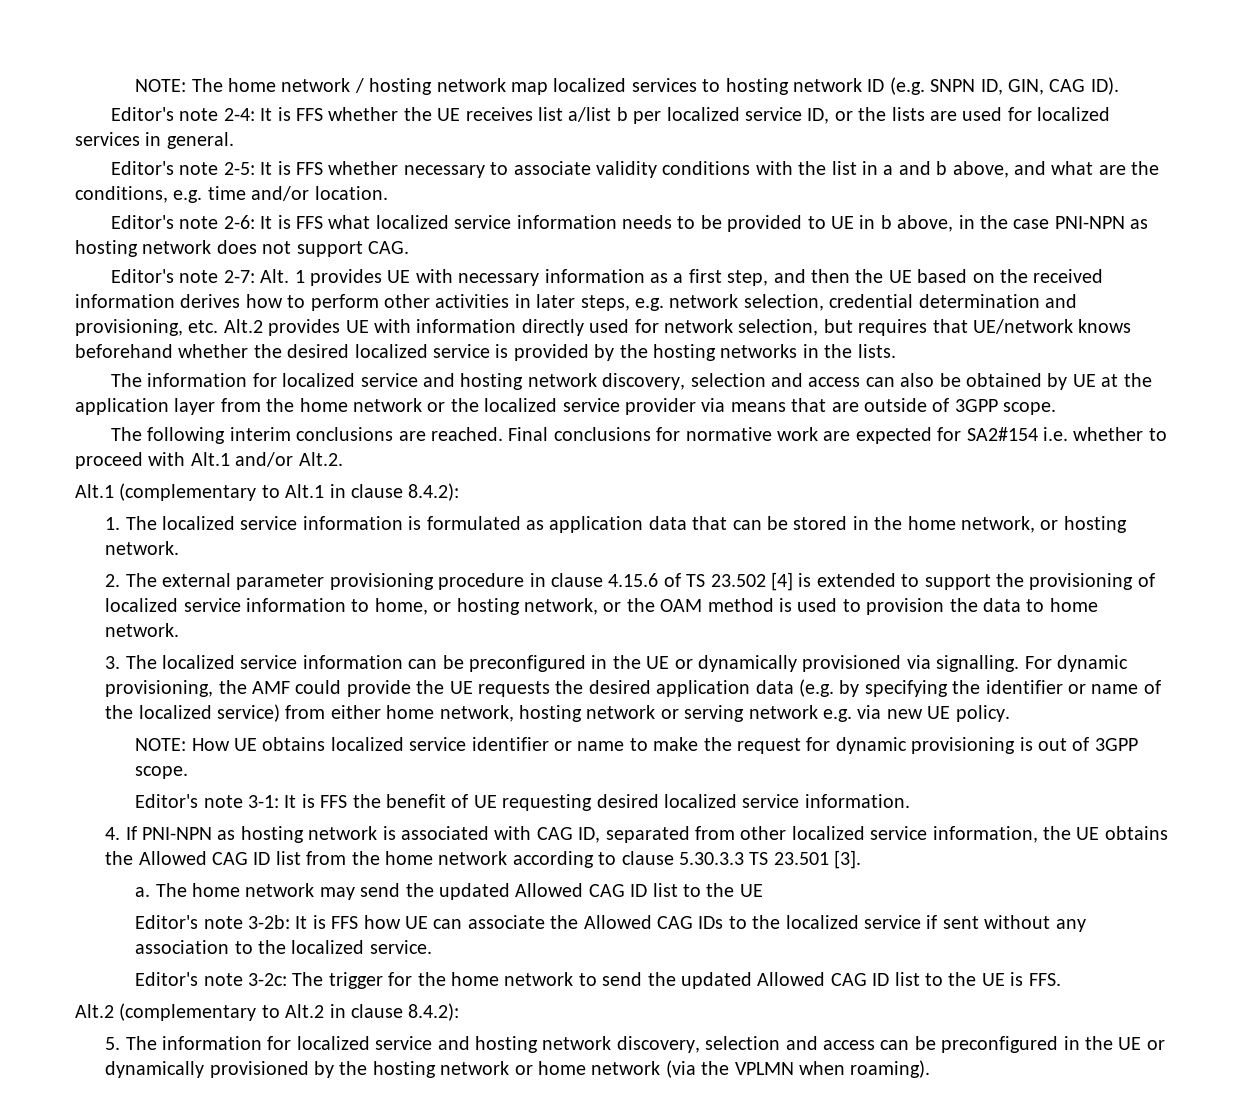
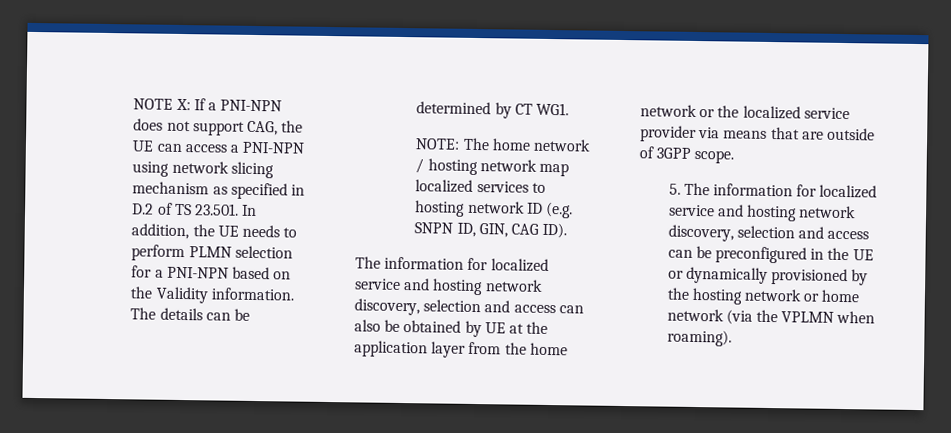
+ NOTE X: If a PNI-NPN does not support CAG, the UE can access a PNI-NPN using network slicing mechanism as specified in D.2 of TS 23.501. In addition, the UE needs to perform PLMN selection for a PNI-NPN based on the Validity information. The details can be determined by CT WG1.
- Editor's note 2-4: It is FFS whether the UE receives list a/list b per localized service ID, or the lists are used for localized services in general.
- Editor's note 2-5: It is FFS whether necessary to associate validity conditions with the list in a and b above, and what are the conditions, e.g. time and/or location.
- Editor's note 2-6: It is FFS what localized service information needs to be provided to UE in b above, in the case PNI-NPN as hosting network does not support CAG.
- Editor's note 2-7: Alt. 1 provides UE with necessary information as a first step, and then the UE based on the received information derives how to perform other activities in later steps, e.g. network selection, credential determination and provisioning, etc. Alt.2 provides UE with information directly used for network selection, but requires that UE/network knows beforehand whether the desired localized service is provided by the hosting networks in the lists.
- The following interim conclusions are reached. Final conclusions for normative work are expected for SA2#154 i.e. whether to proceed with Alt.1 and/or Alt.2.
- Alt.1 (complementary to Alt.1 in clause 8.4.2):
- 1. The localized service information is formulated as application data that can be stored in the home network, or hosting network.
- 2. The external parameter provisioning procedure in clause 4.15.6 of TS 23.502 [4] is extended to support the provisioning of localized service information to home, or hosting network, or the OAM method is used to provision the data to home network.
- 3. The localized service information can be preconfigured in the UE or dynamically provisioned via signalling. For dynamic provisioning, the AMF could provide the UE requests the desired application data (e.g. by specifying the identifier or name of the localized service) from either home network, hosting network or serving network e.g. via new UE policy.
- NOTE: How UE obtains localized service identifier or name to make the request for dynamic provisioning is out of 3GPP scope.
- Editor's note 3-1: It is FFS the benefit of UE requesting desired localized service information.
- 4. If PNI-NPN as hosting network is associated with CAG ID, separated from other localized service information, the UE obtains the Allowed CAG ID list from the home network according to clause 5.30.3.3 TS 23.501 [3].
- a. The home network may send the updated Allowed CAG ID list to the UE
- Editor's note 3-2b: It is FFS how UE can associate the Allowed CAG IDs to the localized service if sent without any association to the localized service.
- Editor's note 3-2c: The trigger for the home network to send the updated Allowed CAG ID list to the UE is FFS.
- Alt.2 (complementary to Alt.2 in clause 8.4.2):

